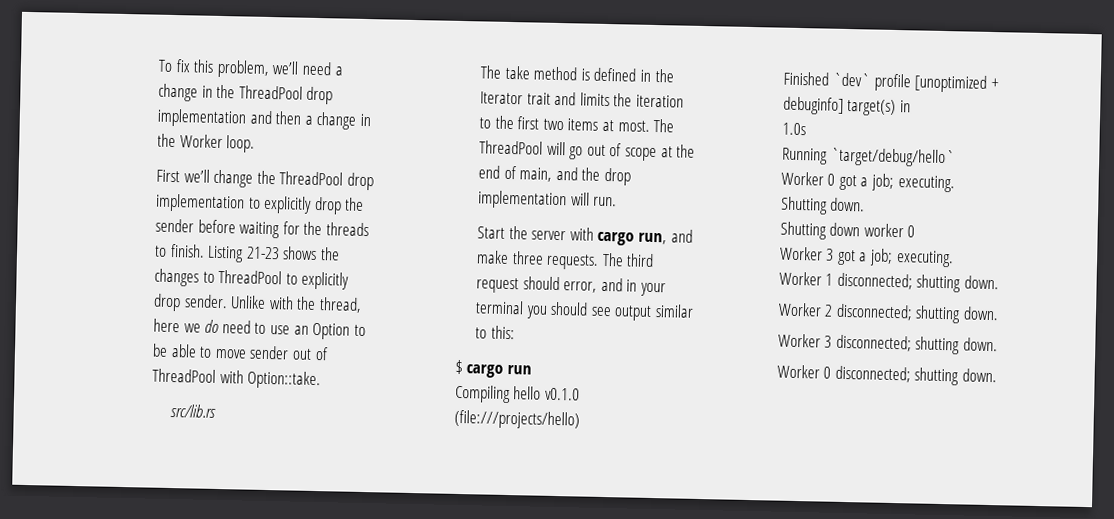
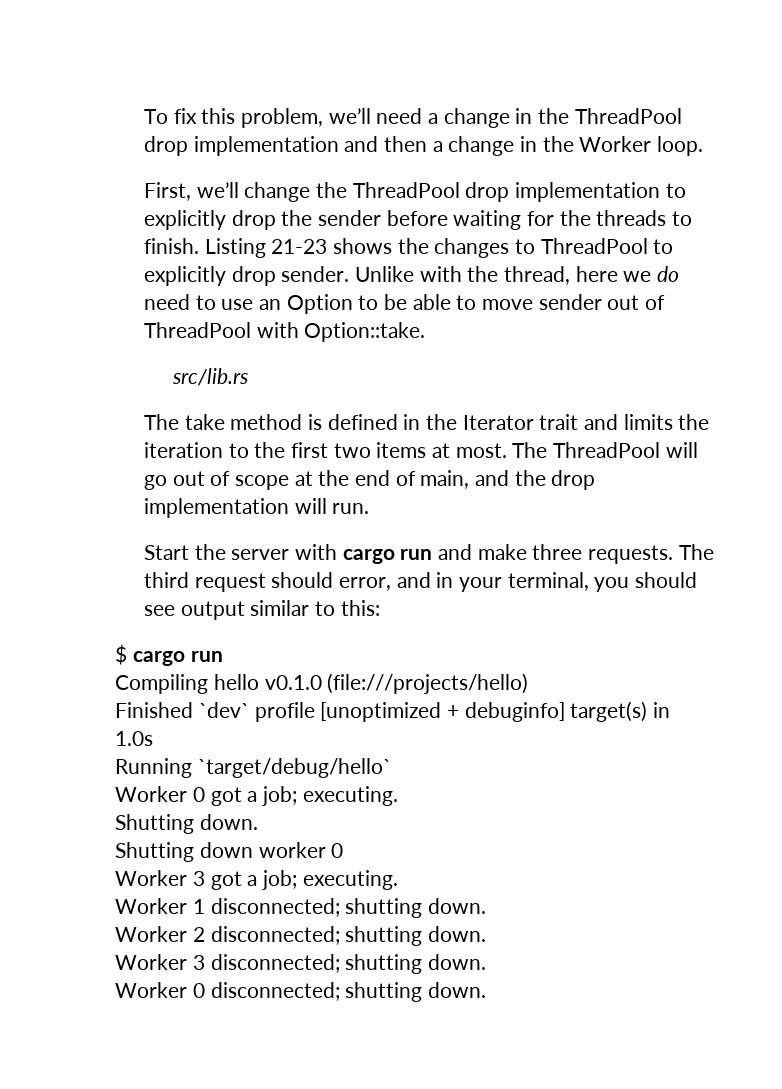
- First we’ll change the ThreadPool drop implementation to explicitly drop the sender before waiting for the threads to finish.
+ First, we’ll change the ThreadPool drop implementation to explicitly drop the sender before waiting for the threads to finish.
- Start the server with cargo run, and make three requests.
+ Start the server with cargo run and make three requests.
- The third request should error, and in your terminal you should see output similar to this:
+ The third request should error, and in your terminal, you should see output similar to this:

